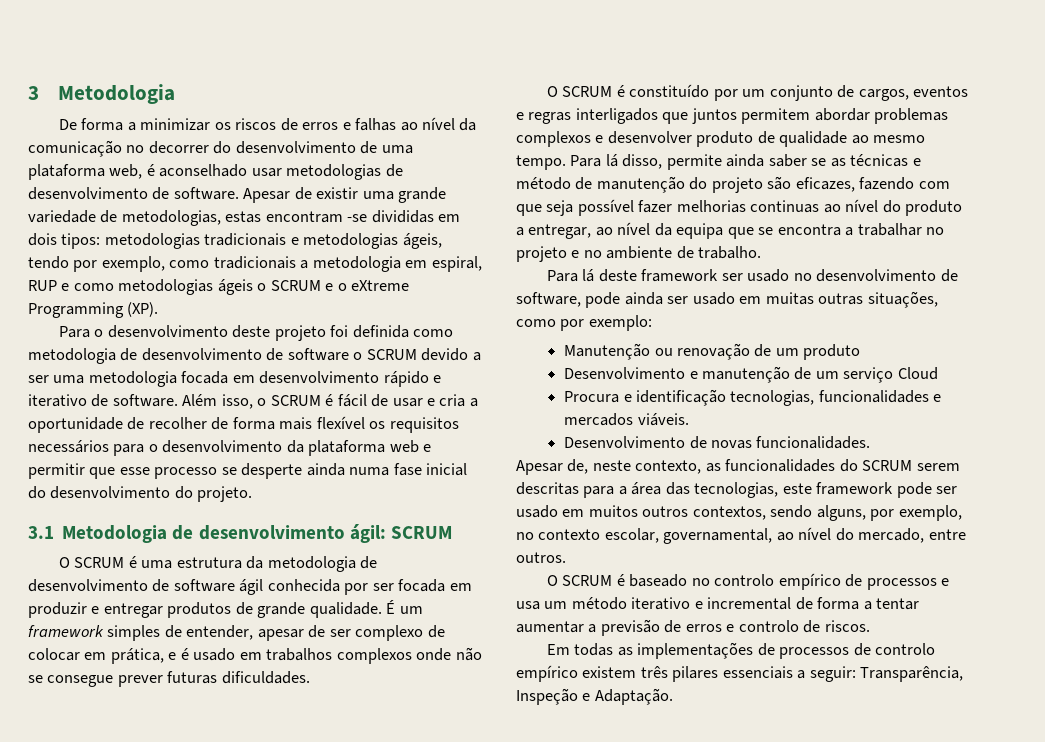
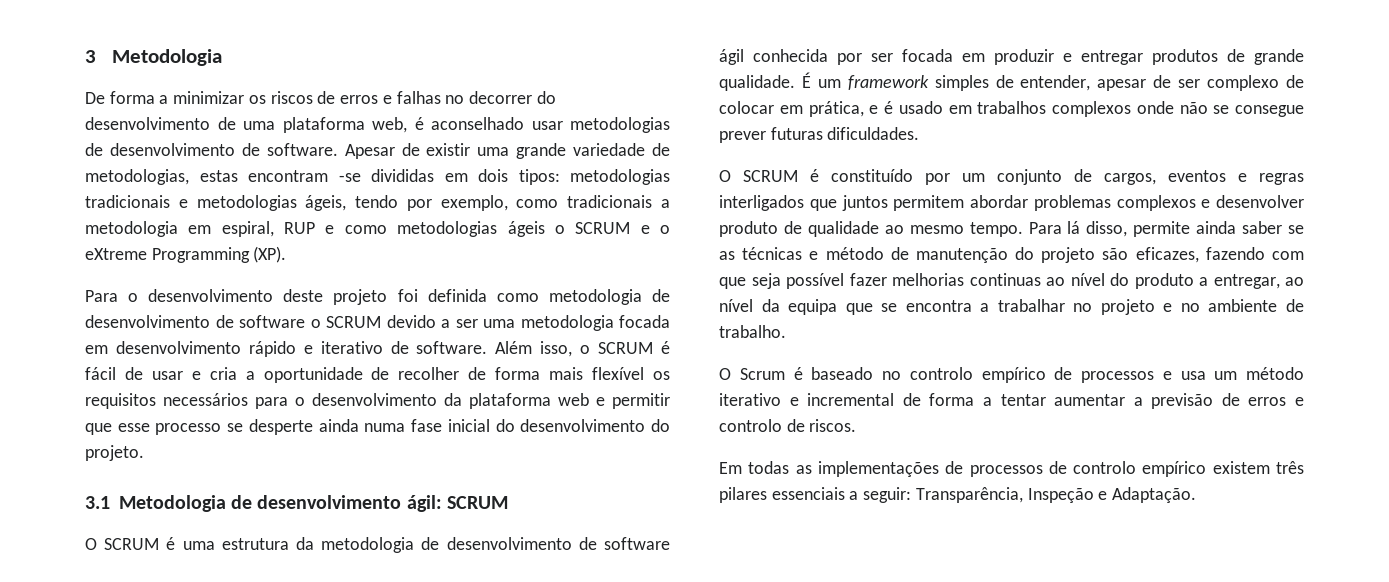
- De forma a minimizar os riscos de erros e falhas ao nível da comunicação no decorrer do desenvolvimento de uma plataforma web, é aconselhado usar metodologias de desenvolvimento de software.
+ De forma a minimizar os riscos de erros e falhas no decorrer do desenvolvimento de uma plataforma web, é aconselhado usar metodologias de desenvolvimento de software.
- Para lá deste framework ser usado no desenvolvimento de software, pode ainda ser usado em muitas outras situações, como por exemplo:
- Manutenção ou renovação de um produto
- Desenvolvimento e manutenção de um serviço Cloud
- Procura e identificação tecnologias, funcionalidades e mercados viáveis.
- Desenvolvimento de novas funcionalidades.
- Apesar de, neste contexto, as funcionalidades do SCRUM serem descritas para a área das tecnologias, este framework pode ser usado em muitos outros contextos, sendo alguns, por exemplo, no contexto escolar, governamental, ao nível do mercado, entre outros.
- O SCRUM é baseado no controlo empírico de processos e usa um método iterativo e incremental de forma a tentar aumentar a previsão de erros e controlo de riscos.
+ O Scrum é baseado no controlo empírico de processos e usa um método iterativo e incremental de forma a tentar aumentar a previsão de erros e controlo de riscos.

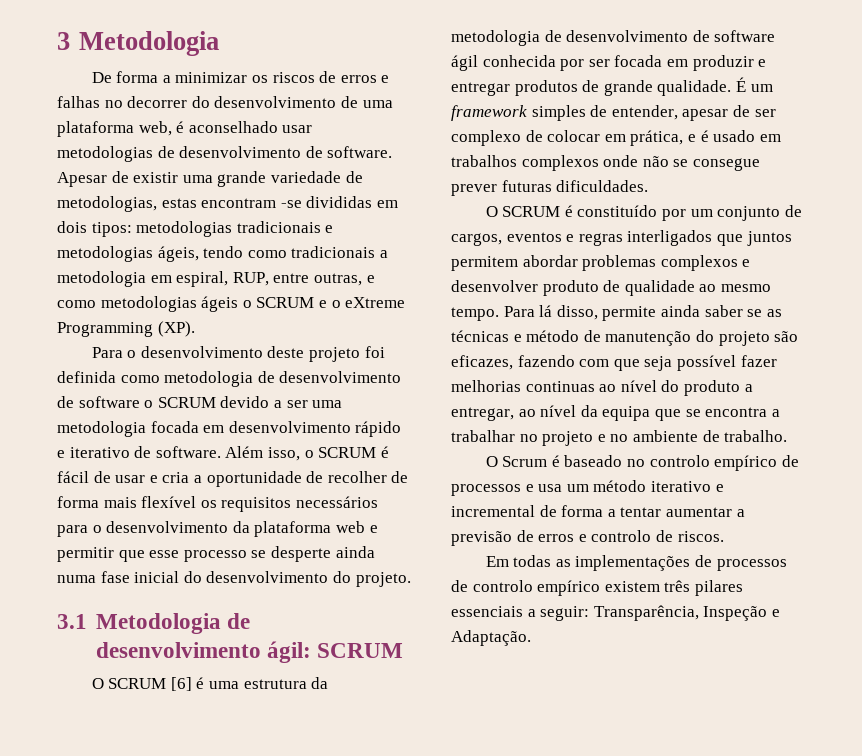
- Apesar de existir uma grande variedade de metodologias, estas encontram -se divididas em dois tipos: metodologias tradicionais e metodologias ágeis, tendo por exemplo, como tradicionais a metodologia em espiral, RUP e como metodologias ágeis o SCRUM e o eXtreme Programming (XP).
+ Apesar de existir uma grande variedade de metodologias, estas encontram -se divididas em dois tipos: metodologias tradicionais e metodologias ágeis, tendo como tradicionais a metodologia em espiral, RUP, entre outras, e como metodologias ágeis o SCRUM e o eXtreme Programming (XP).
- O SCRUM é uma estrutura da metodologia de desenvolvimento de software ágil conhecida por ser focada em produzir e entregar produtos de grande qualidade.
+ O SCRUM [6] é uma estrutura da metodologia de desenvolvimento de software ágil conhecida por ser focada em produzir e entregar produtos de grande qualidade.

